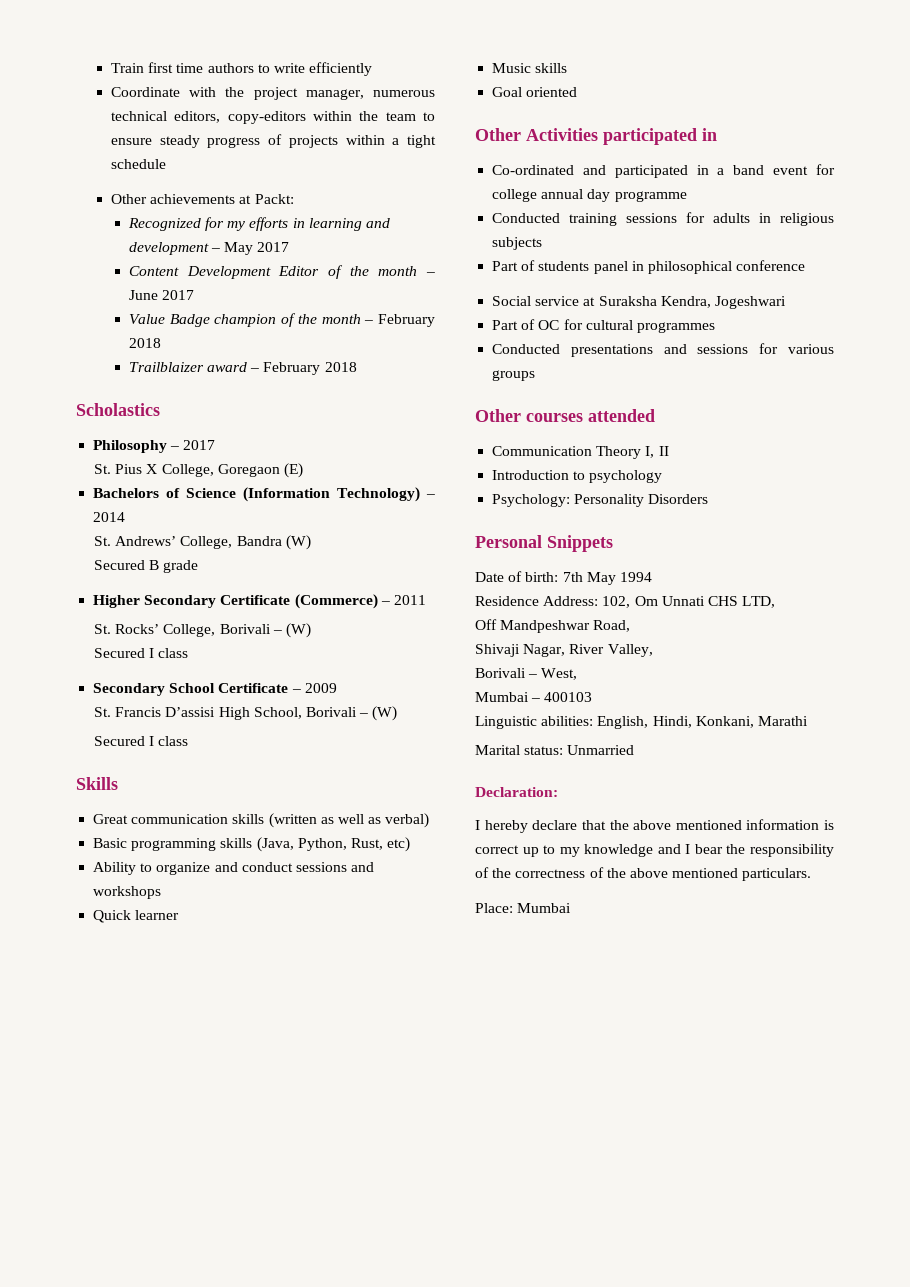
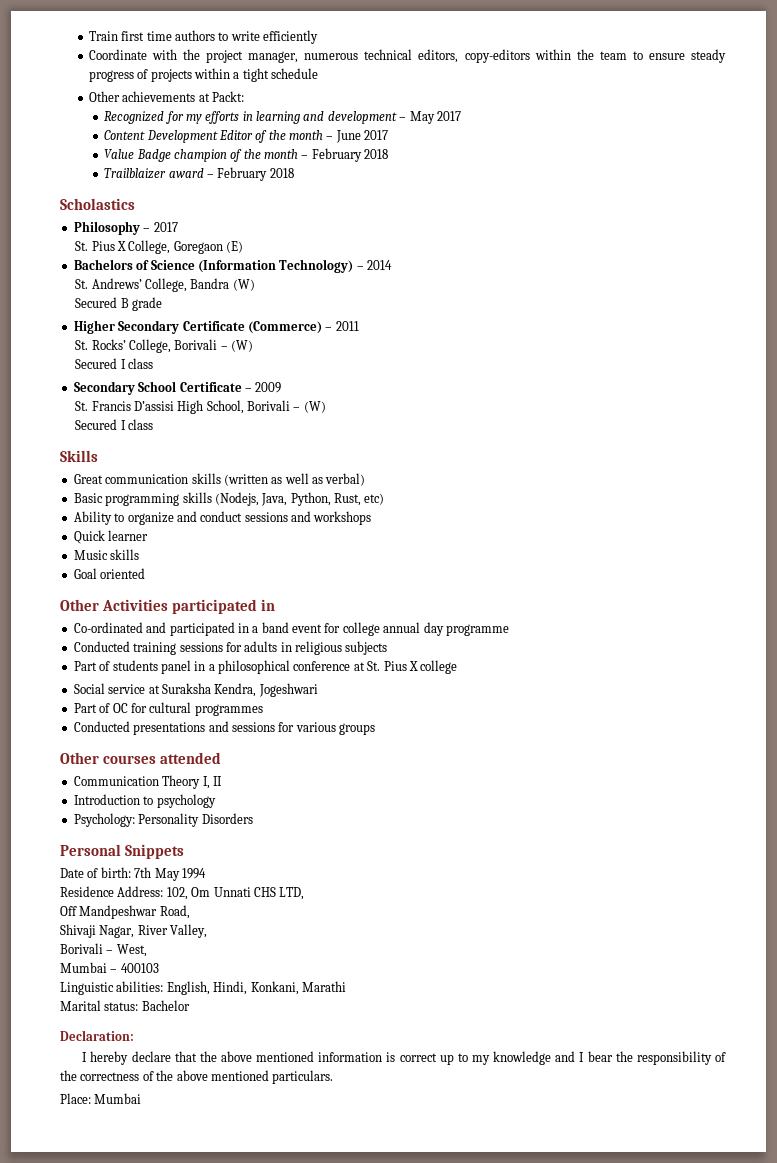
- Basic programming skills (Java, Python, Rust, etc)
+ Basic programming skills (Nodejs, Java, Python, Rust, etc)
- Part of students panel in philosophical conference
+ Part of students panel in a philosophical conference at St. Pius X college
- Marital status: Unmarried
+ Marital status: Bachelor

